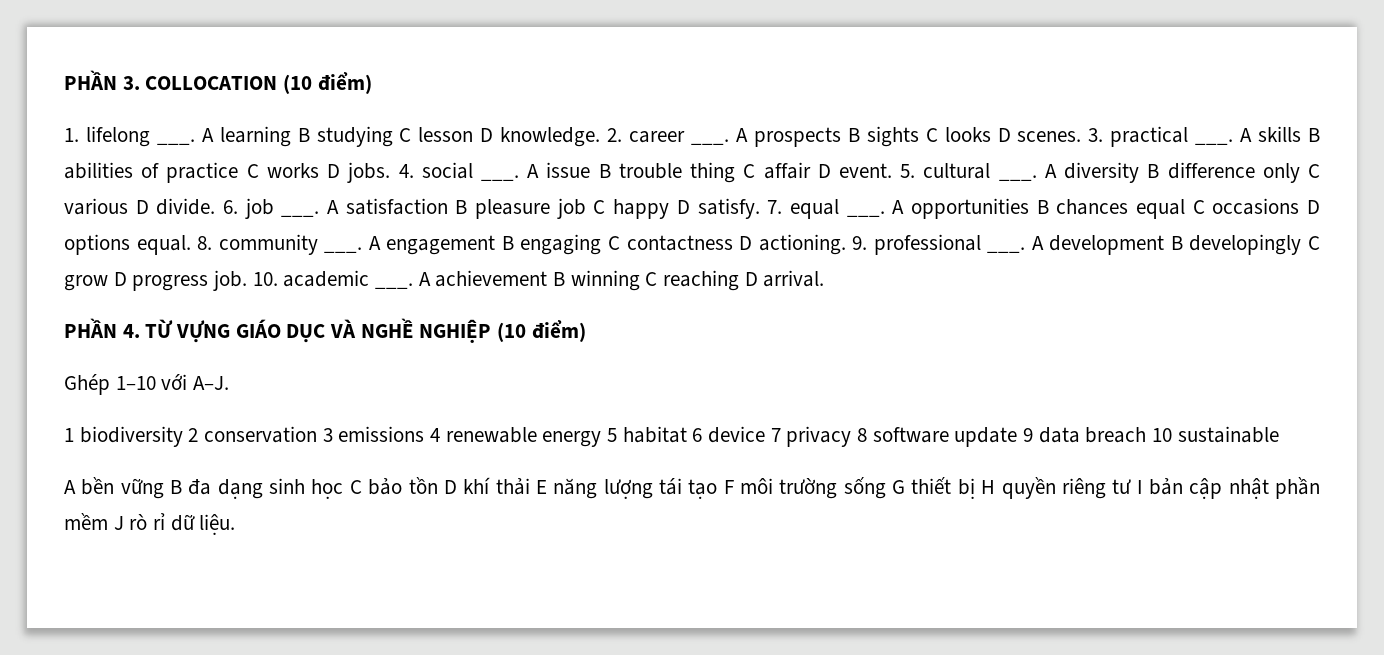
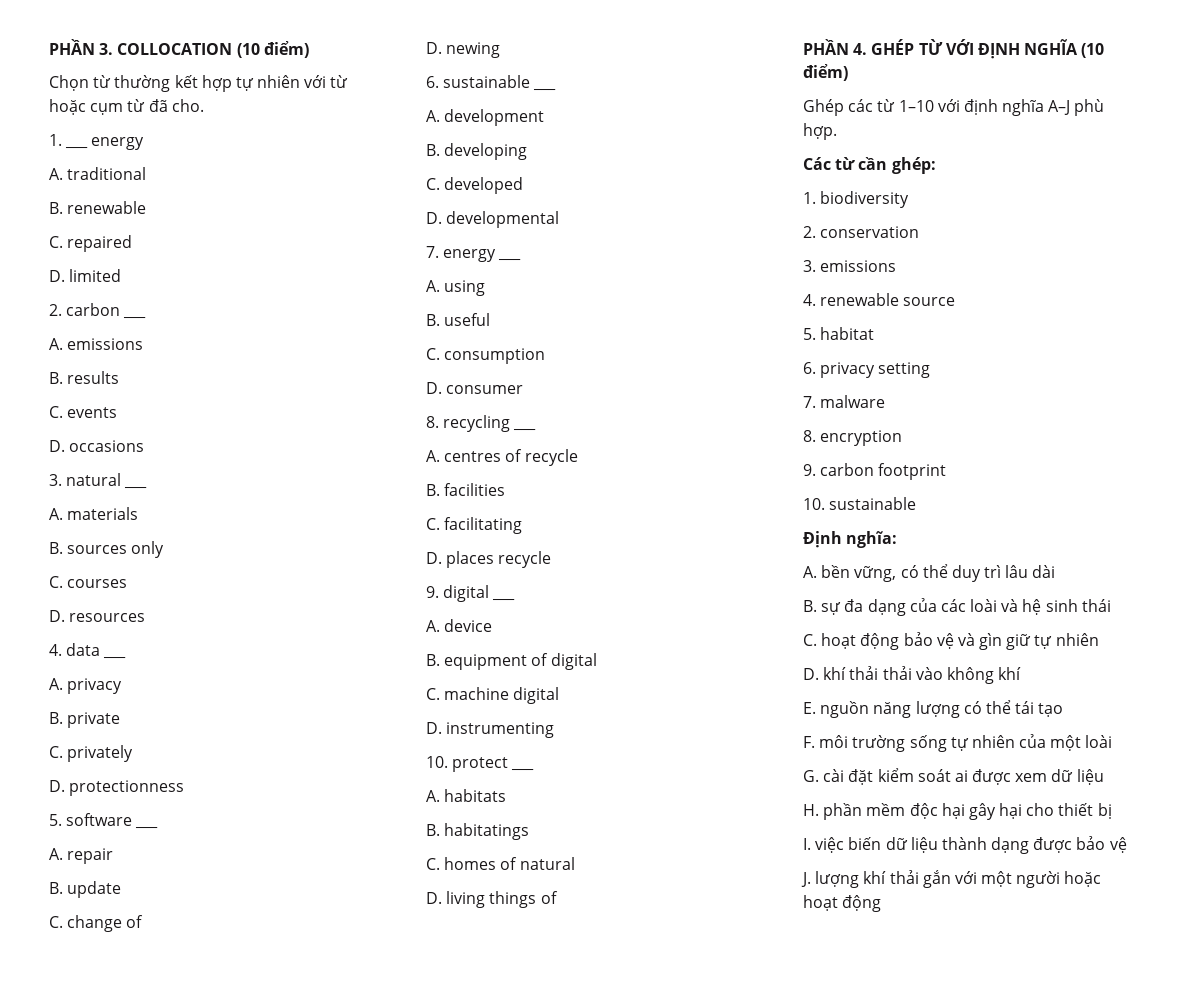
- 1. lifelong ___. A learning B studying C lesson D knowledge. 2. career ___. A prospects B sights C looks D scenes. 3. practical ___. A skills B abilities of practice C works D jobs. 4. social ___. A issue B trouble thing C affair D event. 5. cultural ___. A diversity B difference only C various D divide. 6. job ___. A satisfaction B pleasure job C happy D satisfy. 7. equal ___. A opportunities B chances equal C occasions D options equal. 8. community ___. A engagement B engaging C contactness D actioning. 9. professional ___. A development B developingly C grow D progress job. 10. academic ___. A achievement B winning C reaching D arrival.
- PHẦN 4. TỪ VỰNG GIÁO DỤC VÀ NGHỀ NGHIỆP (10 điểm)
- Ghép 1–10 với A–J.
- 1 biodiversity 2 conservation 3 emissions 4 renewable energy 5 habitat 6 device 7 privacy 8 software update 9 data breach 10 sustainable
- A bền vững B đa dạng sinh học C bảo tồn D khí thải E năng lượng tái tạo F môi trường sống G thiết bị H quyền riêng tư I bản cập nhật phần mềm J rò rỉ dữ liệu.
+ Chọn từ thường kết hợp tự nhiên với từ hoặc cụm từ đã cho.
+ 1. ___ energy
+ A. traditional
+ B. renewable
+ C. repaired
+ D. limited
+ 2. carbon ___
+ A. emissions
+ B. results
+ C. events
+ D. occasions
+ 3. natural ___
+ A. materials
+ B. sources only
+ C. courses
+ D. resources
+ 4. data ___
+ A. privacy
+ B. private
+ C. privately
+ D. protectionness
+ 5. software ___
+ A. repair
+ B. update
+ C. change of
+ D. newing
+ 6. sustainable ___
+ A. development
+ B. developing
+ C. developed
+ D. developmental
+ 7. energy ___
+ A. using
+ B. useful
+ C. consumption
+ D. consumer
+ 8. recycling ___
+ A. centres of recycle
+ B. facilities
+ C. facilitating
+ D. places recycle
+ 9. digital ___
+ A. device
+ B. equipment of digital
+ C. machine digital
+ D. instrumenting
+ 10. protect ___
+ A. habitats
+ B. habitatings
+ C. homes of natural
+ D. living things of
+ PHẦN 4. GHÉP TỪ VỚI ĐỊNH NGHĨA (10 điểm)
+ Ghép các từ 1–10 với định nghĩa A–J phù hợp.
+ Các từ cần ghép:
+ 1. biodiversity
+ 2. conservation
+ 3. emissions
+ 4. renewable source
+ 5. habitat
+ 6. privacy setting
+ 7. malware
+ 8. encryption
+ 9. carbon footprint
+ 10. sustainable
+ Định nghĩa:
+ A. bền vững, có thể duy trì lâu dài
+ B. sự đa dạng của các loài và hệ sinh thái
+ C. hoạt động bảo vệ và gìn giữ tự nhiên
+ D. khí thải thải vào không khí
+ E. nguồn năng lượng có thể tái tạo
+ F. môi trường sống tự nhiên của một loài
+ G. cài đặt kiểm soát ai được xem dữ liệu
+ H. phần mềm độc hại gây hại cho thiết bị
+ I. việc biến dữ liệu thành dạng được bảo vệ
+ J. lượng khí thải gắn với một người hoặc hoạt động

